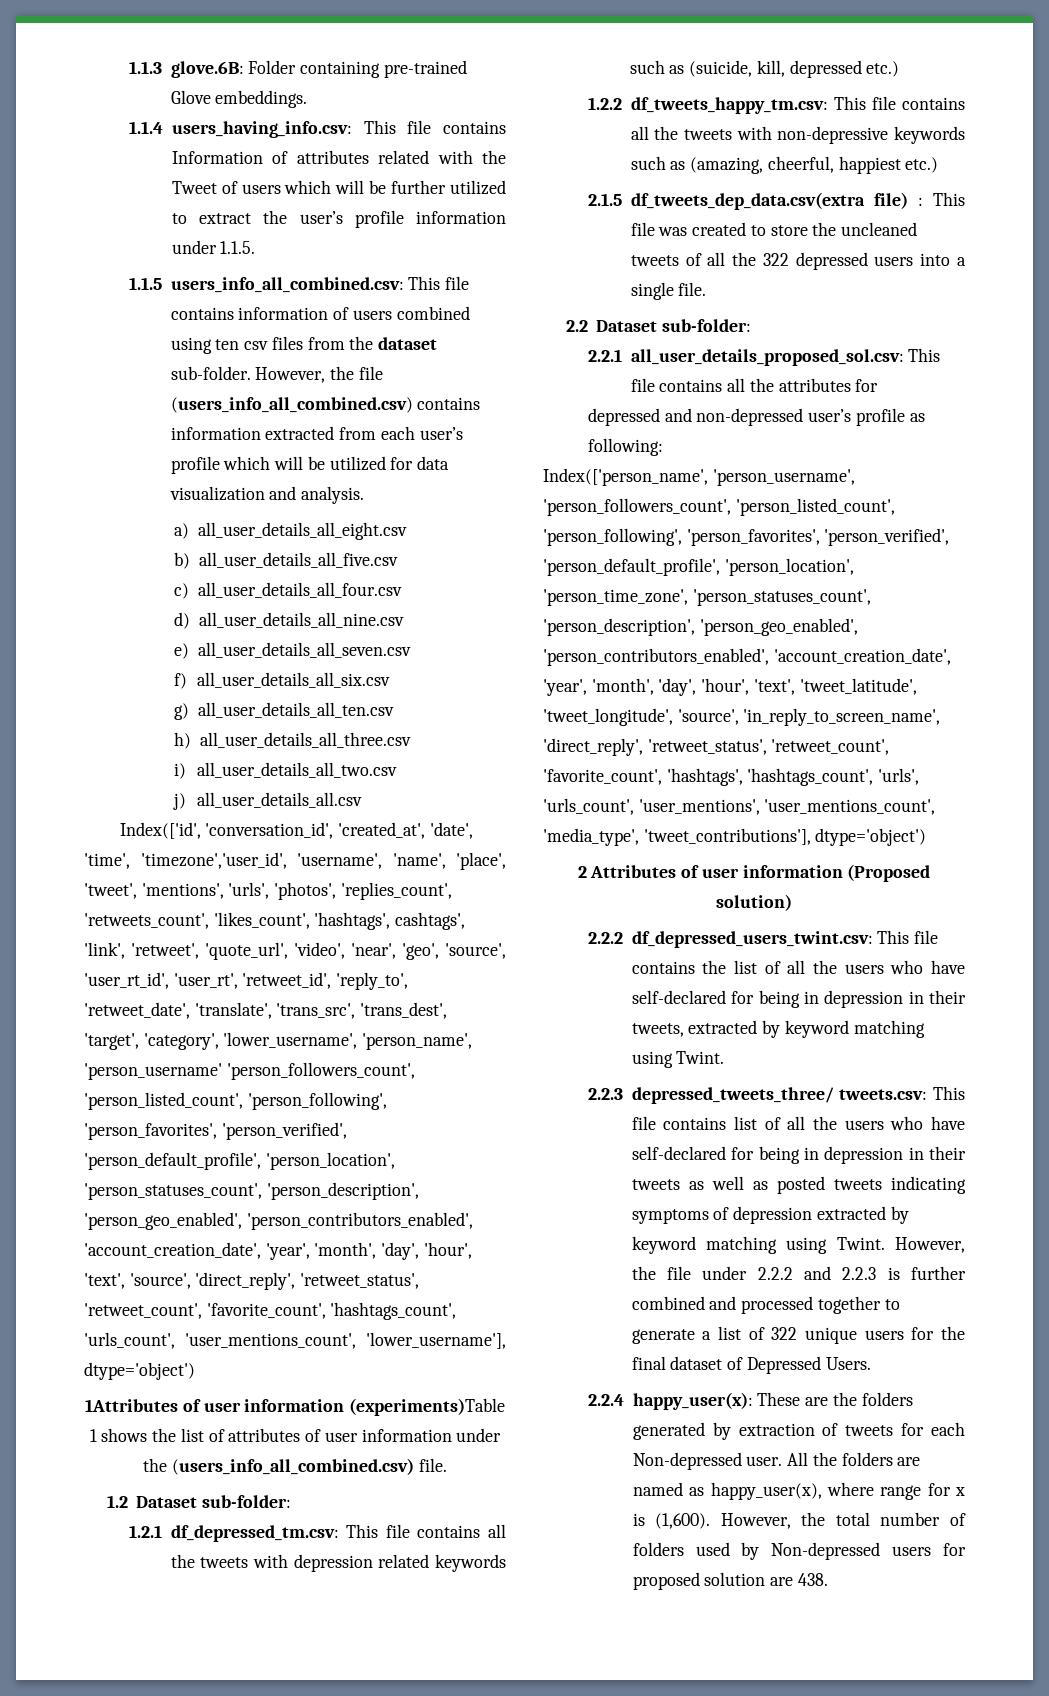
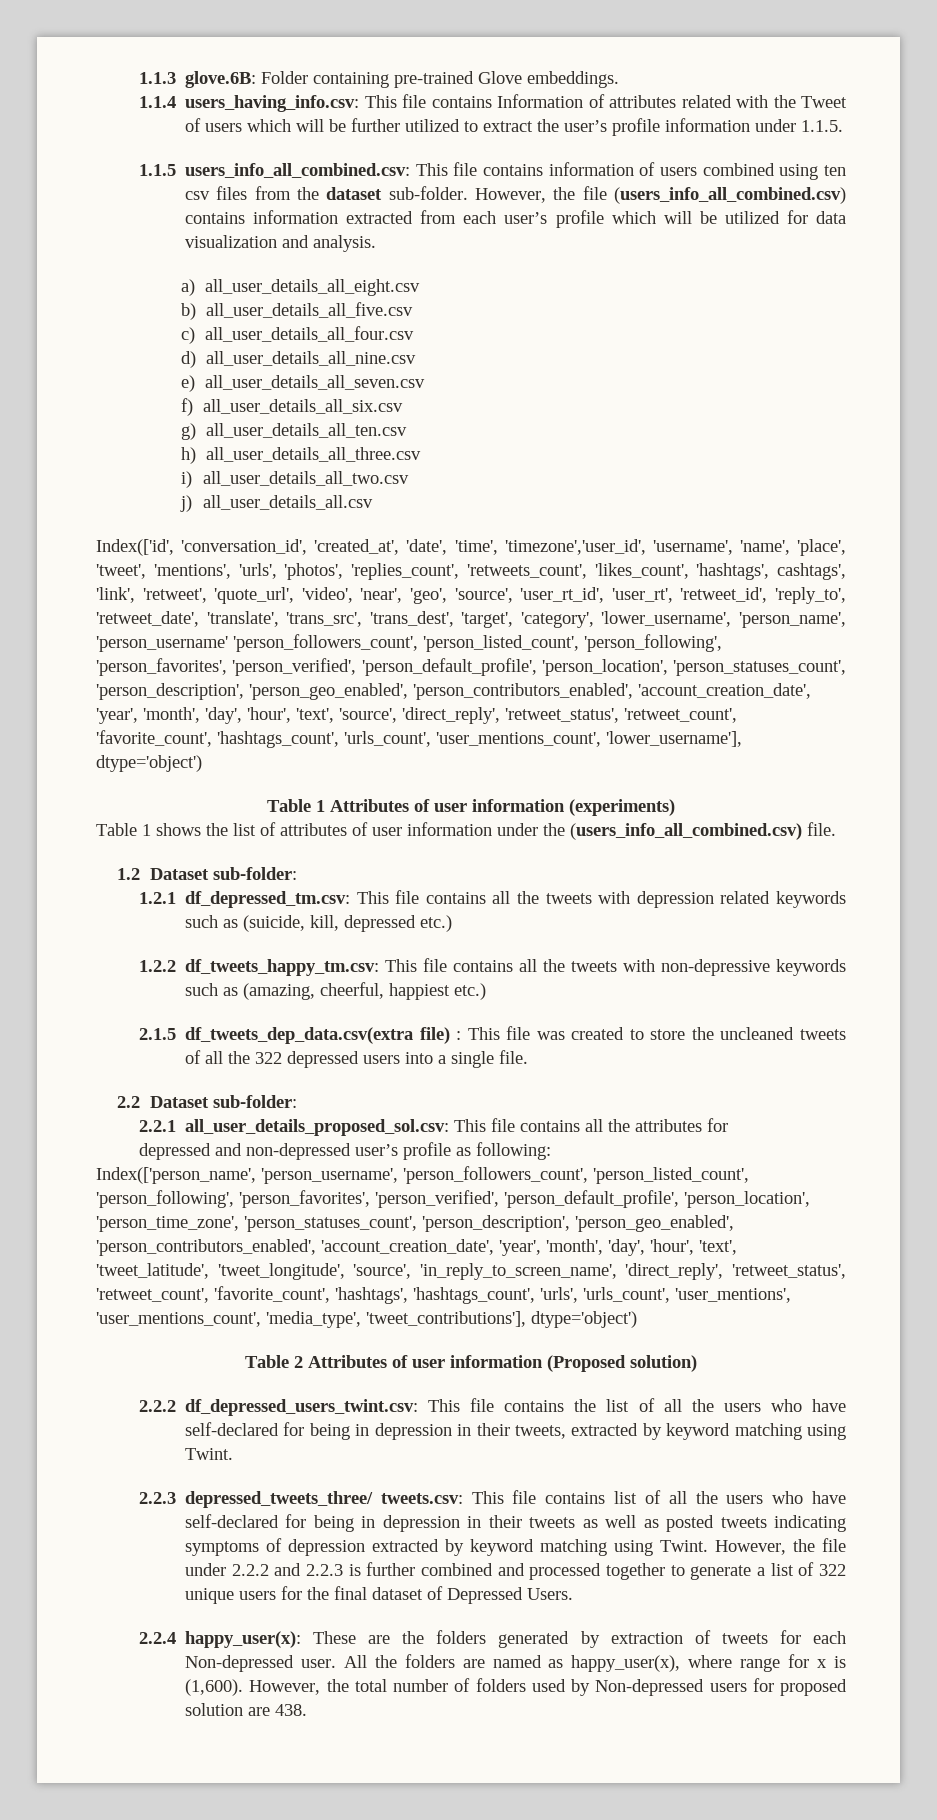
- 1Attributes of user information (experiments)Table 1 shows the list of attributes of user information under the (users_info_all_combined.csv) file.
+ Table 1 Attributes of user information (experiments)
+ Table 1 shows the list of attributes of user information under the (users_info_all_combined.csv) file.
- 2 Attributes of user information (Proposed solution)
+ Table 2 Attributes of user information (Proposed solution)

